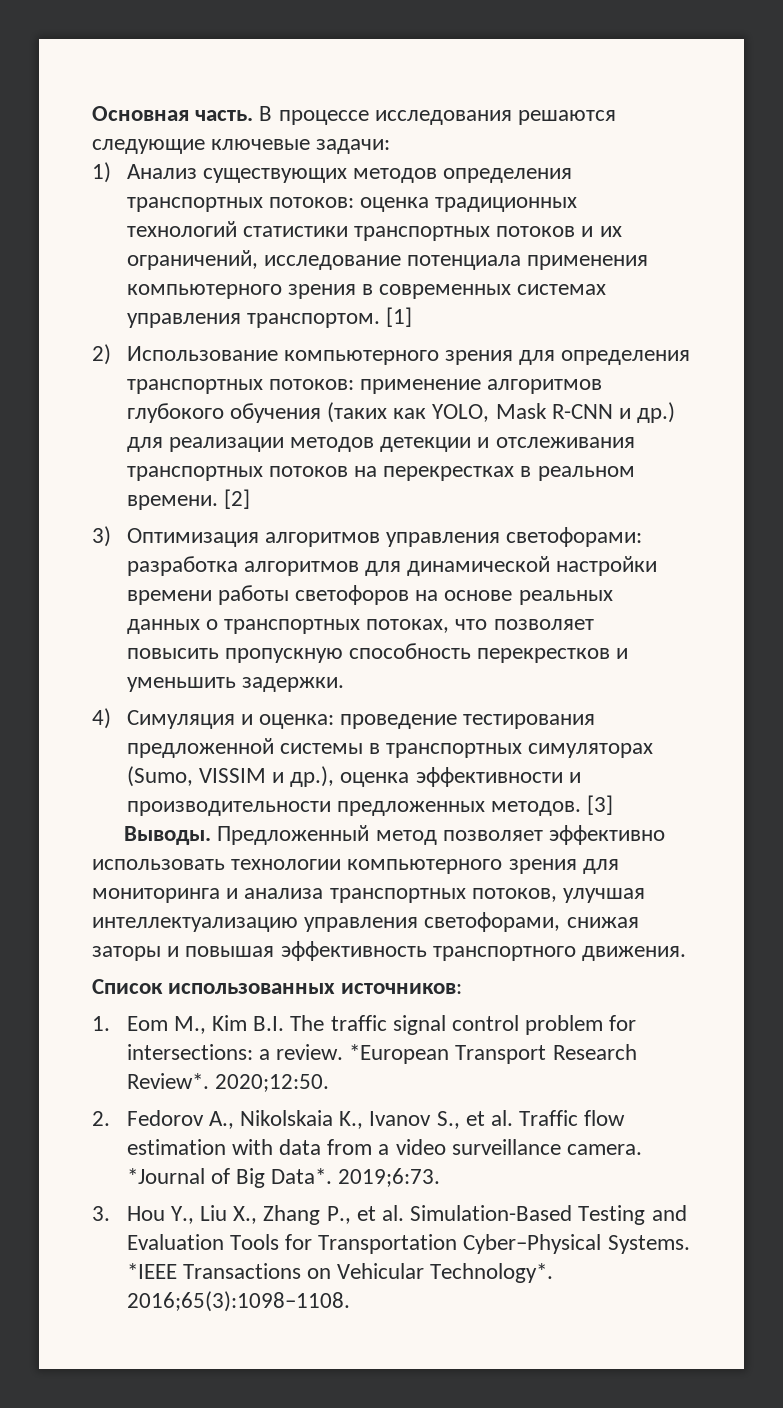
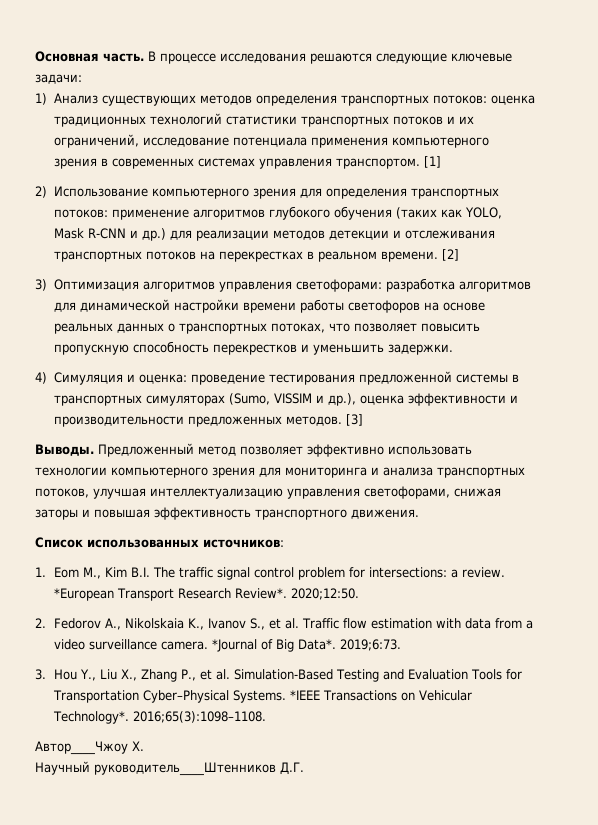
+ Автор____Чжоу Х.
+ Научный руководитель____Штенников Д.Г.

